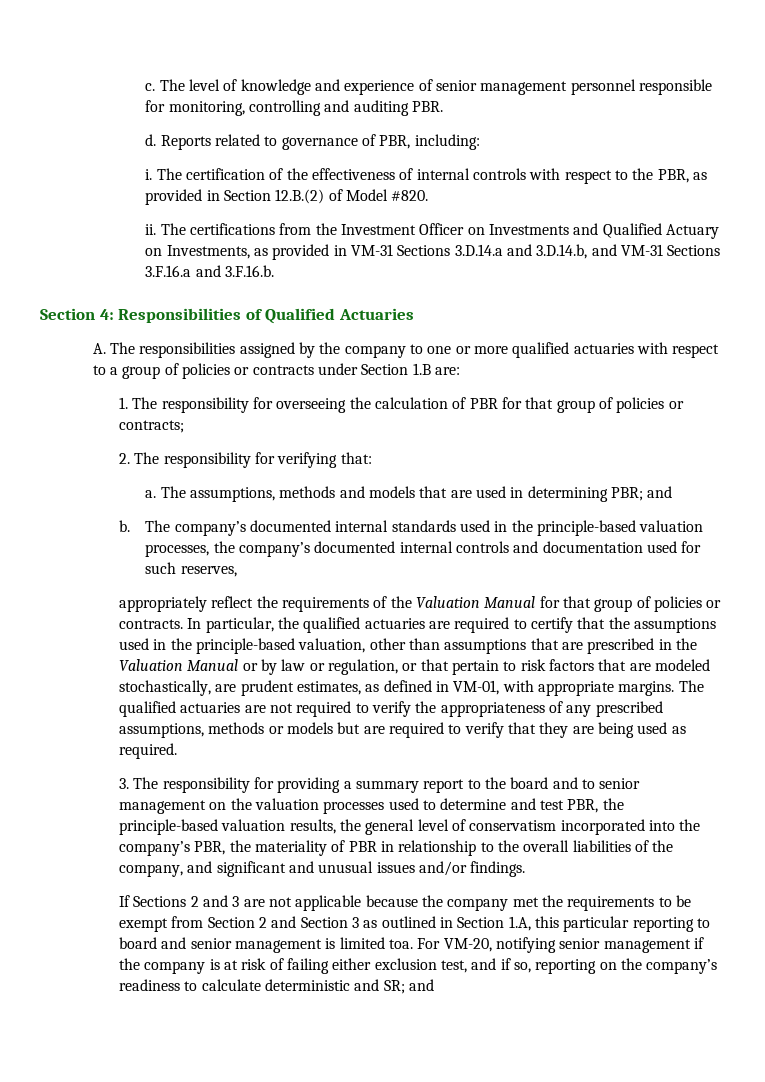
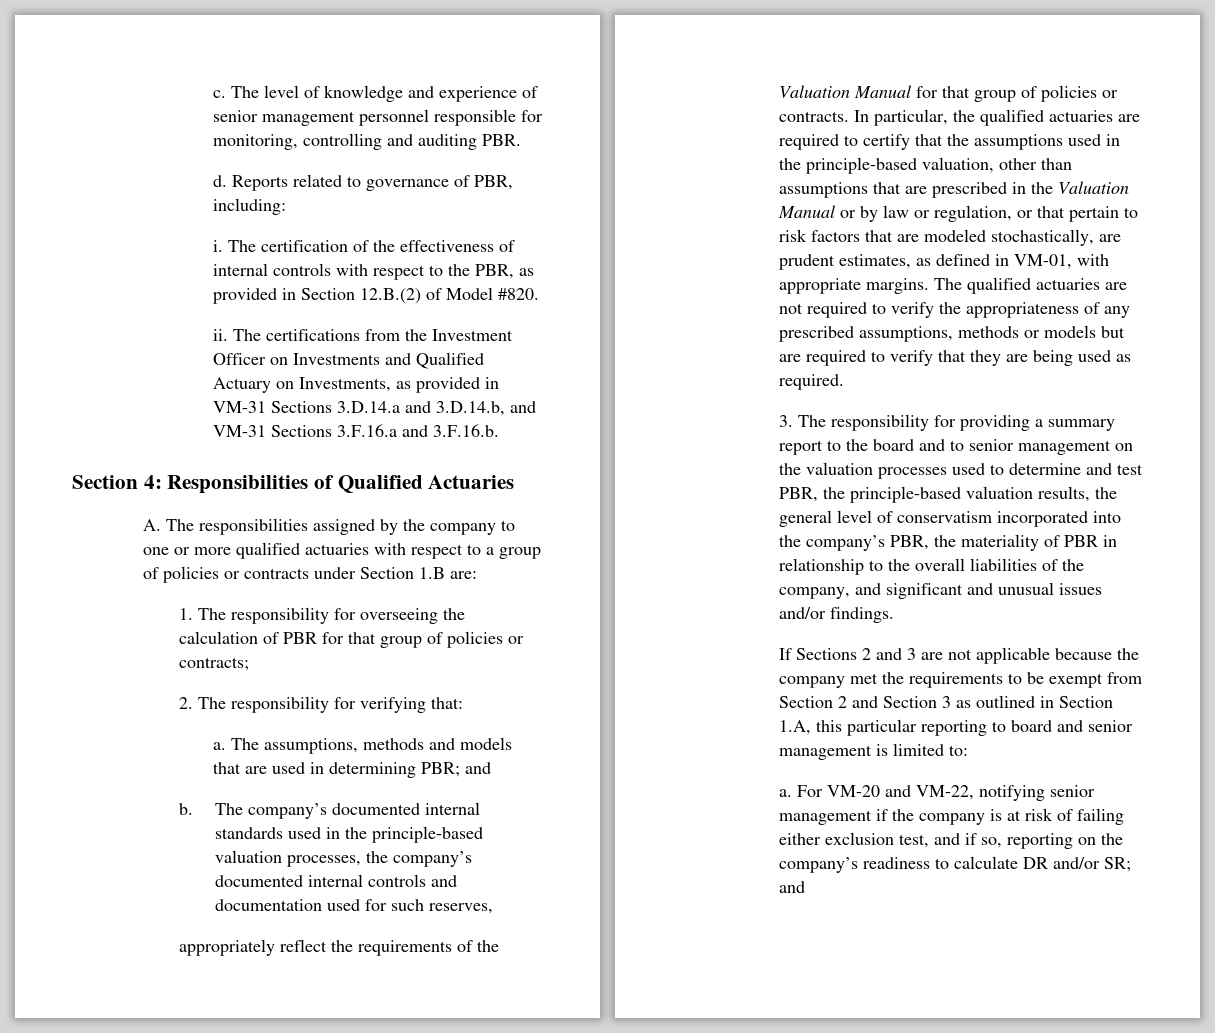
- If Sections 2 and 3 are not applicable because the company met the requirements to be exempt from Section 2 and Section 3 as outlined in Section 1.A, this particular reporting to board and senior management is limited toa. For VM-20, notifying senior management if the company is at risk of failing either exclusion test, and if so, reporting on the company’s readiness to calculate deterministic and SR;
+ If Sections 2 and 3 are not applicable because the company met the requirements to be exempt from Section 2 and Section 3 as outlined in Section 1.A, this particular reporting to board and senior management is limited to:
+ a. For VM-20 and VM-22, notifying senior management if the company is at risk of failing either exclusion test, and if so, reporting on the company’s readiness to calculate DR and/or SR;

